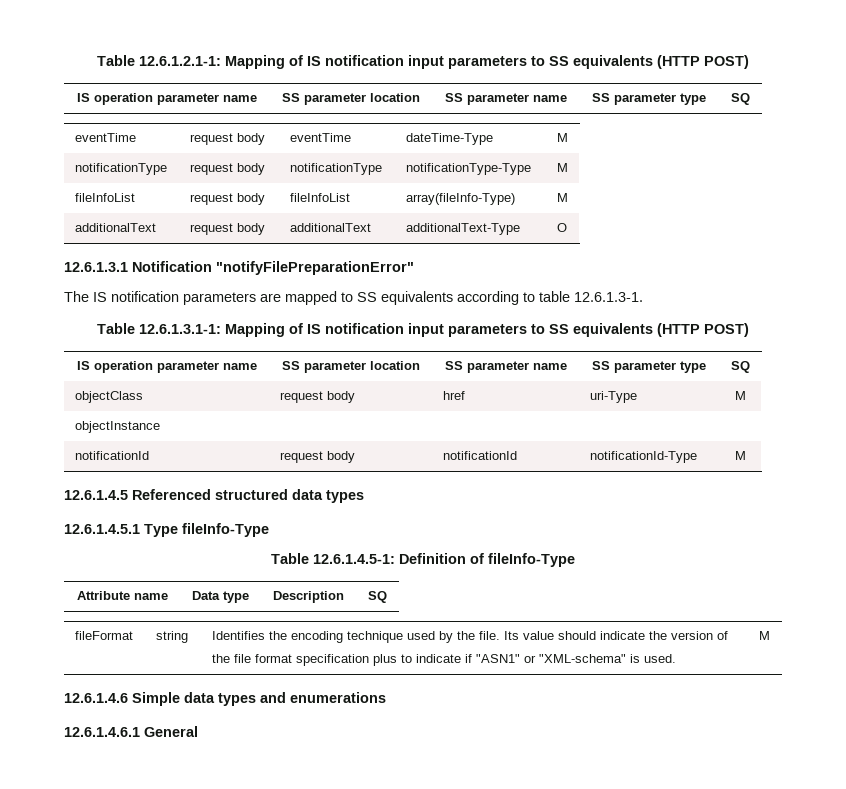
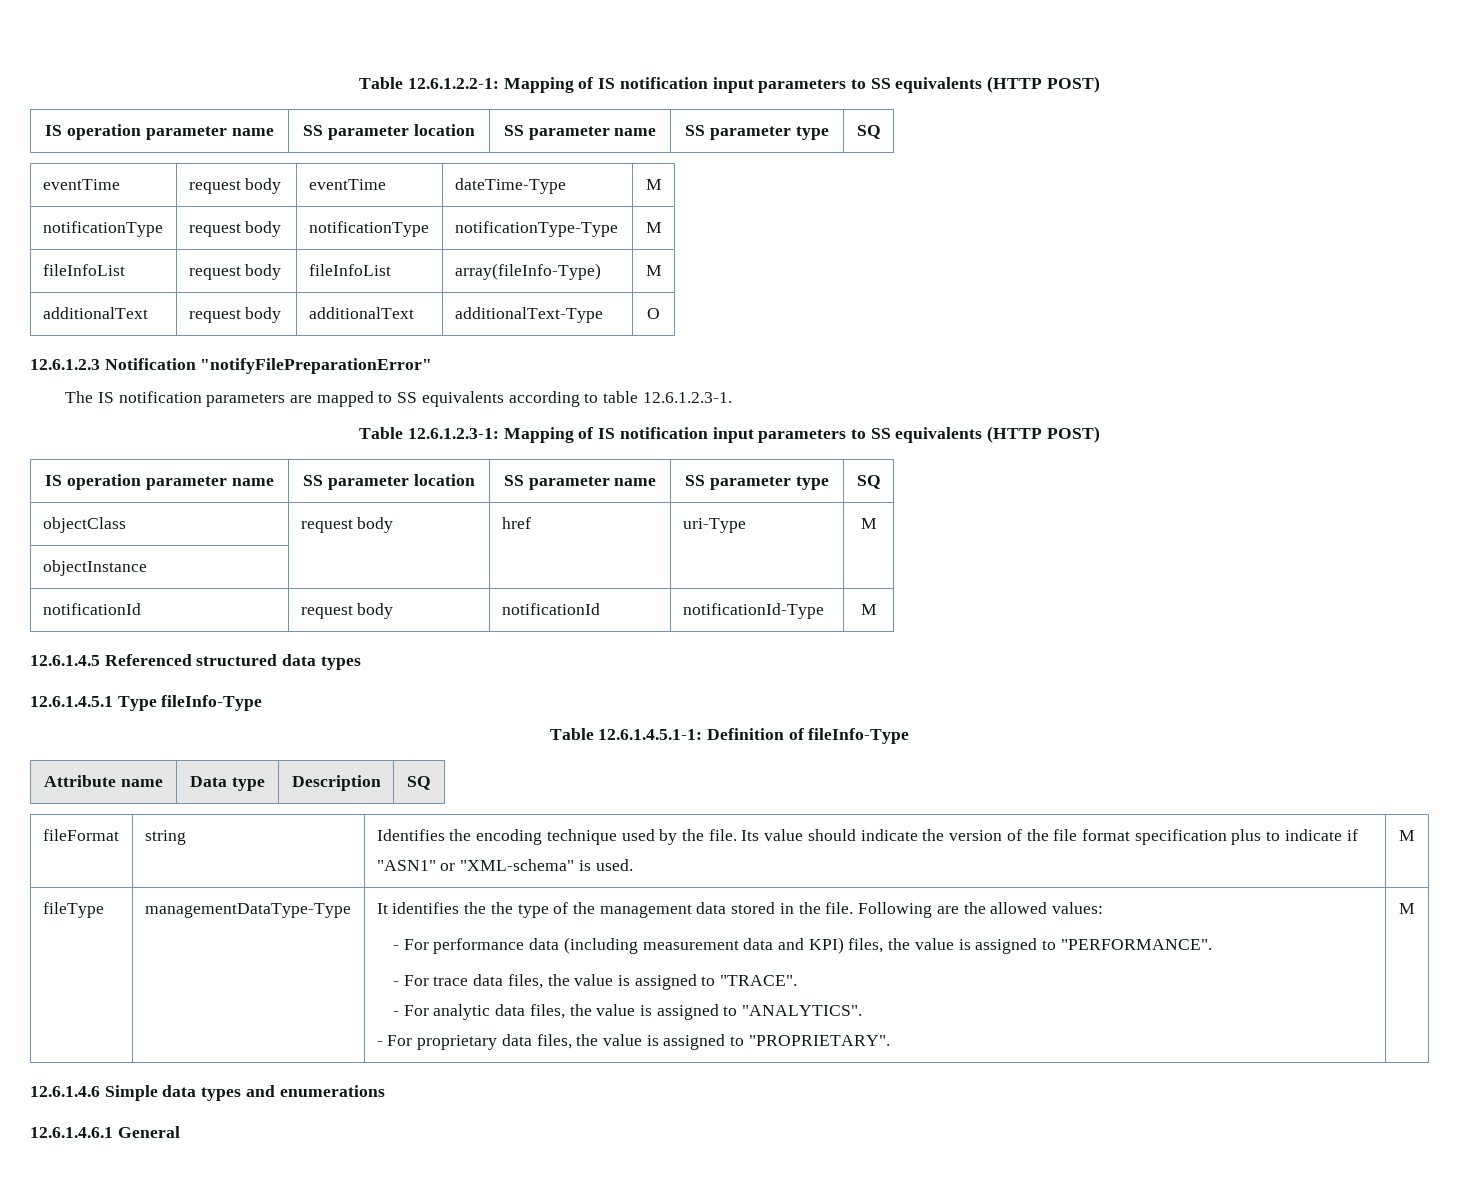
- Table 12.6.1.2.1-1: Mapping of IS notification input parameters to SS equivalents (HTTP POST)
+ Table 12.6.1.2.2-1: Mapping of IS notification input parameters to SS equivalents (HTTP POST)
- 12.6.1.3.1 Notification "notifyFilePreparationError"
+ 12.6.1.2.3 Notification "notifyFilePreparationError"
- The IS notification parameters are mapped to SS equivalents according to table 12.6.1.3-1.
- Table 12.6.1.3.1-1: Mapping of IS notification input parameters to SS equivalents (HTTP POST)
+ The IS notification parameters are mapped to SS equivalents according to table 12.6.1.2.3-1.
+ Table 12.6.1.2.3-1: Mapping of IS notification input parameters to SS equivalents (HTTP POST)
- Table 12.6.1.4.5-1: Definition of fileInfo-Type
+ Table 12.6.1.4.5.1-1: Definition of fileInfo-Type
+ fileType | managementDataType-Type | It identifies the the type of the management data stored in the file. Following are the allowed values:
+ - For performance data (including measurement data and KPI) files, the value is assigned to "PERFORMANCE".
+ - For trace data files, the value is assigned to "TRACE".
+ - For analytic data files, the value is assigned to "ANALYTICS".
+ - For proprietary data files, the value is assigned to "PROPRIETARY". | M

